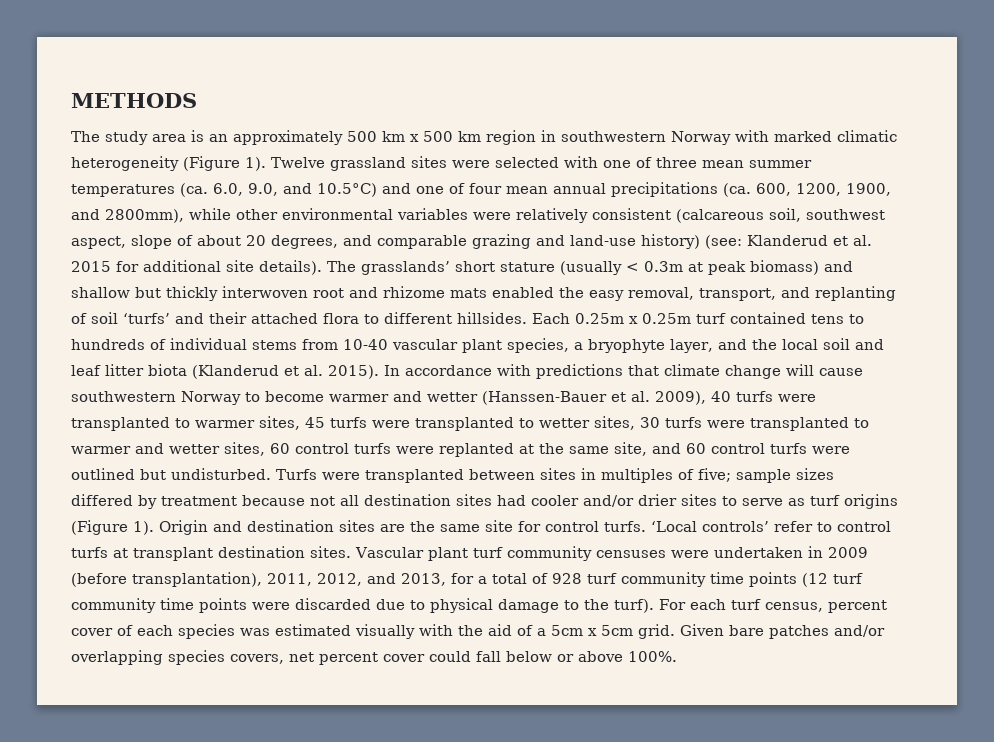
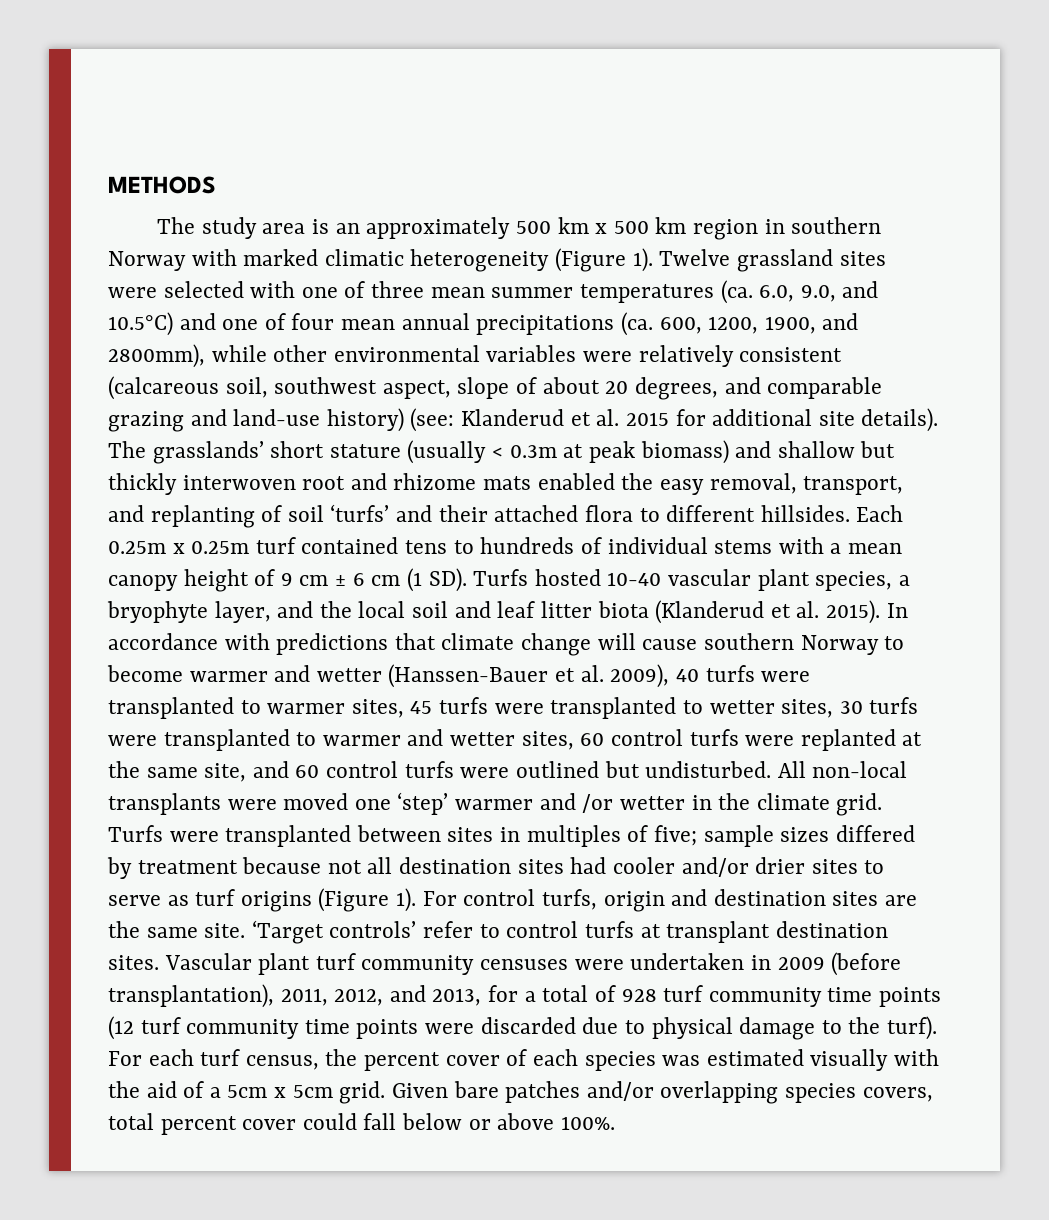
- The study area is an approximately 500 km x 500 km region in southwestern Norway with marked climatic heterogeneity (Figure 1).
+ The study area is an approximately 500 km x 500 km region in southern Norway with marked climatic heterogeneity (Figure 1).
- Each 0.25m x 0.25m turf contained tens to hundreds of individual stems from 10-40 vascular plant species, a bryophyte layer, and the local soil and leaf litter biota (Klanderud et al. 2015).
+ Each 0.25m x 0.25m turf contained tens to hundreds of individual stems with a mean canopy height of 9 cm ± 6 cm (1 SD). Turfs hosted 10-40 vascular plant species, a bryophyte layer, and the local soil and leaf litter biota (Klanderud et al. 2015).
- In accordance with predictions that climate change will cause southwestern Norway to become warmer and wetter (Hanssen-Bauer et al. 2009), 40 turfs were transplanted to warmer sites, 45 turfs were transplanted to wetter sites, 30 turfs were transplanted to warmer and wetter sites, 60 control turfs were replanted at the same site, and 60 control turfs were outlined but undisturbed.
+ In accordance with predictions that climate change will cause southern Norway to become warmer and wetter (Hanssen-Bauer et al. 2009), 40 turfs were transplanted to warmer sites, 45 turfs were transplanted to wetter sites, 30 turfs were transplanted to warmer and wetter sites, 60 control turfs were replanted at the same site, and 60 control turfs were outlined but undisturbed.
+ All non-local transplants were moved one ‘step’ warmer and /or wetter in the climate grid.
- Origin and destination sites are the same site for control turfs. ‘Local controls’ refer to control turfs at transplant destination sites.
+ For control turfs, origin and destination sites are the same site. ‘Target controls’ refer to control turfs at transplant destination sites.
- For each turf census, percent cover of each species was estimated visually with the aid of a 5cm x 5cm grid.
+ For each turf census, the percent cover of each species was estimated visually with the aid of a 5cm x 5cm grid.
- Given bare patches and/or overlapping species covers, net percent cover could fall below or above 100%.
+ Given bare patches and/or overlapping species covers, total percent cover could fall below or above 100%.

